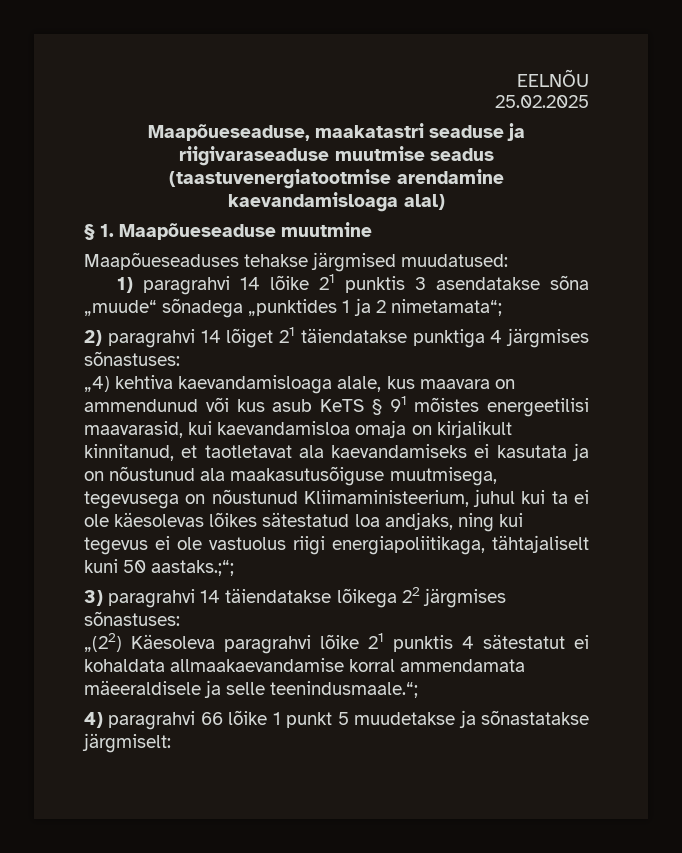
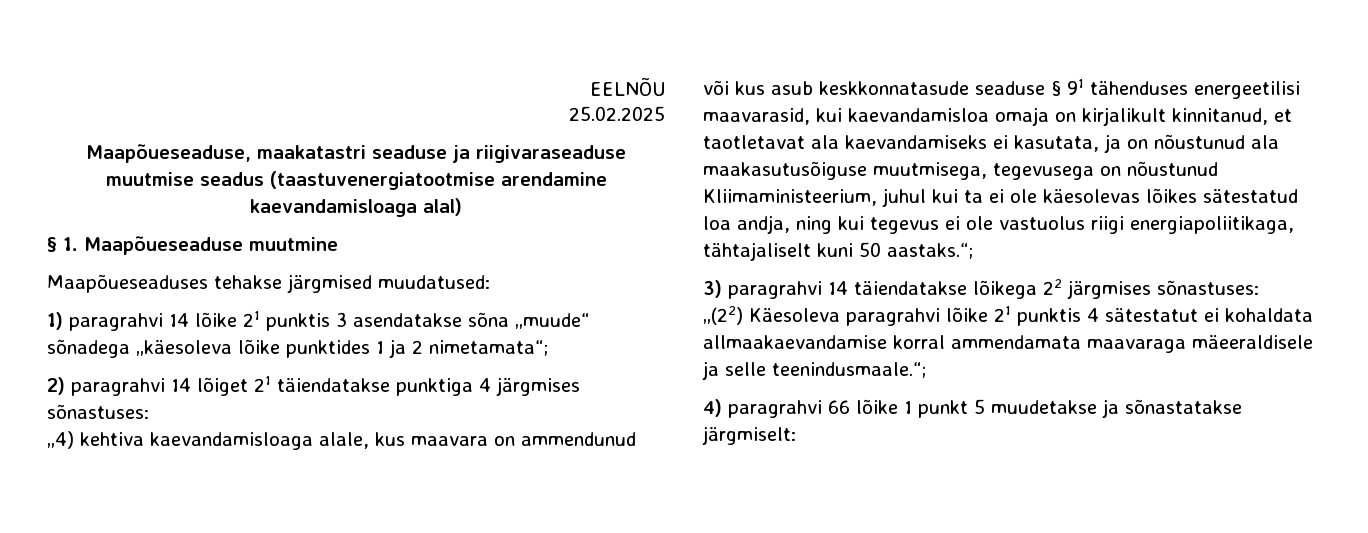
- 1) paragrahvi 14 lõike 21 punktis 3 asendatakse sõna „muude“ sõnadega „punktides 1 ja 2 nimetamata“;
+ 1) paragrahvi 14 lõike 21 punktis 3 asendatakse sõna „muude“ sõnadega „käesoleva lõike punktides 1 ja 2 nimetamata“;
- „4) kehtiva kaevandamisloaga alale, kus maavara on ammendunud või kus asub KeTS § 91 mõistes energeetilisi maavarasid, kui kaevandamisloa omaja on kirjalikult kinnitanud, et taotletavat ala kaevandamiseks ei kasutata ja on nõustunud ala maakasutusõiguse muutmisega, tegevusega on nõustunud Kliimaministeerium, juhul kui ta ei ole käesolevas lõikes sätestatud loa andjaks, ning kui tegevus ei ole vastuolus riigi energiapoliitikaga, tähtajaliselt kuni 50 aastaks.;“;
+ „4) kehtiva kaevandamisloaga alale, kus maavara on ammendunud või kus asub keskkonnatasude seaduse § 91 tähenduses energeetilisi maavarasid, kui kaevandamisloa omaja on kirjalikult kinnitanud, et taotletavat ala kaevandamiseks ei kasutata, ja on nõustunud ala maakasutusõiguse muutmisega, tegevusega on nõustunud Kliimaministeerium, juhul kui ta ei ole käesolevas lõikes sätestatud loa andja, ning kui tegevus ei ole vastuolus riigi energiapoliitikaga, tähtajaliselt kuni 50 aastaks.“;
- „(22) Käesoleva paragrahvi lõike 21 punktis 4 sätestatut ei kohaldata allmaakaevandamise korral ammendamata mäeeraldisele ja selle teenindusmaale.“;
+ „(22) Käesoleva paragrahvi lõike 21 punktis 4 sätestatut ei kohaldata allmaakaevandamise korral ammendamata maavaraga mäeeraldisele ja selle teenindusmaale.“;

